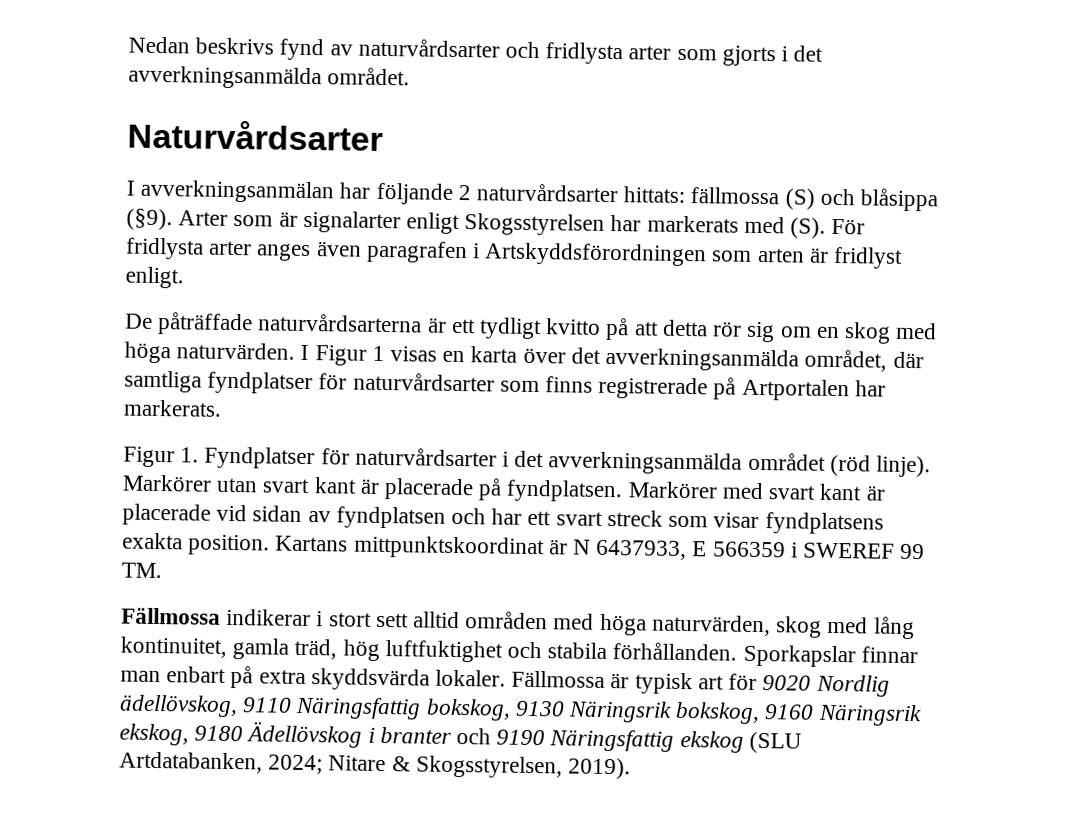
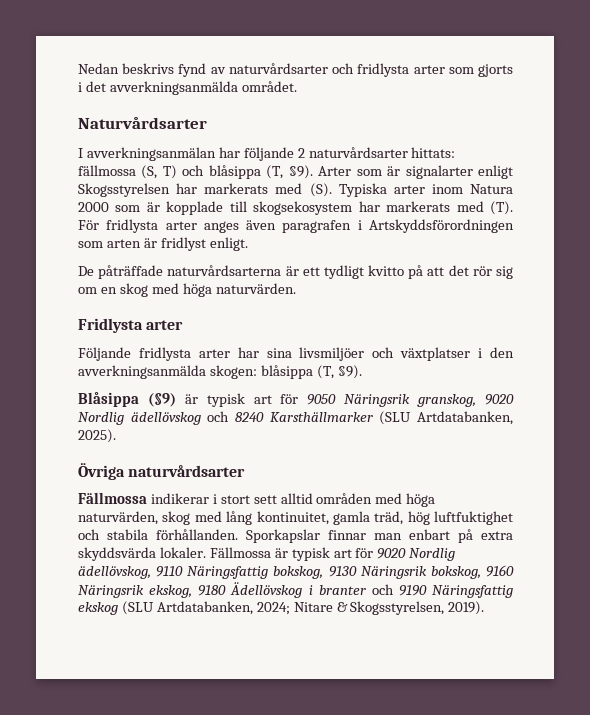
- I avverkningsanmälan har följande 2 naturvårdsarter hittats: fällmossa (S) och blåsippa (§9).
+ I avverkningsanmälan har följande 2 naturvårdsarter hittats: fällmossa (S, T) och blåsippa (T, §9).
- Arter som är signalarter enligt Skogsstyrelsen har markerats med (S). För fridlysta arter anges även paragrafen i Artskyddsförordningen som arten är fridlyst enligt.
+ Arter som är signalarter enligt Skogsstyrelsen har markerats med (S). Typiska arter inom Natura 2000 som är kopplade till skogsekosystem har markerats med (T). För fridlysta arter anges även paragrafen i Artskyddsförordningen som arten är fridlyst enligt.
- De påträffade naturvårdsarterna är ett tydligt kvitto på att detta rör sig om en skog med höga naturvärden. I Figur 1 visas en karta över det avverkningsanmälda området, där samtliga fyndplatser för naturvårdsarter som finns registrerade på Artportalen har markerats.
- Figur 1. Fyndplatser för naturvårdsarter i det avverkningsanmälda området (röd linje). Markörer utan svart kant är placerade på fyndplatsen. Markörer med svart kant är placerade vid sidan av fyndplatsen och har ett svart streck som visar fyndplatsens exakta position. Kartans mittpunktskoordinat är N 6437933, E 566359 i SWEREF 99 TM.
+ De påträffade naturvårdsarterna är ett tydligt kvitto på att det rör sig om en skog med höga naturvärden.
+ Fridlysta arter
+ Följande fridlysta arter har sina livsmiljöer och växtplatser i den avverkningsanmälda skogen: blåsippa (T, §9).
+ Blåsippa (§9) är typisk art för 9050 Näringsrik granskog, 9020 Nordlig ädellövskog och 8240 Karsthällmarker (SLU Artdatabanken, 2025).
+ Övriga naturvårdsarter

